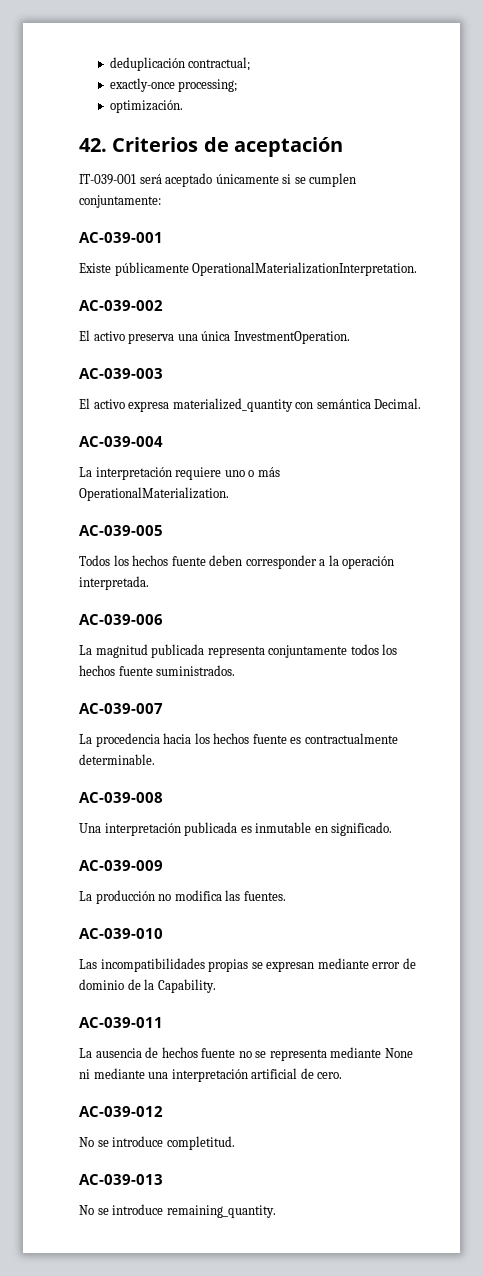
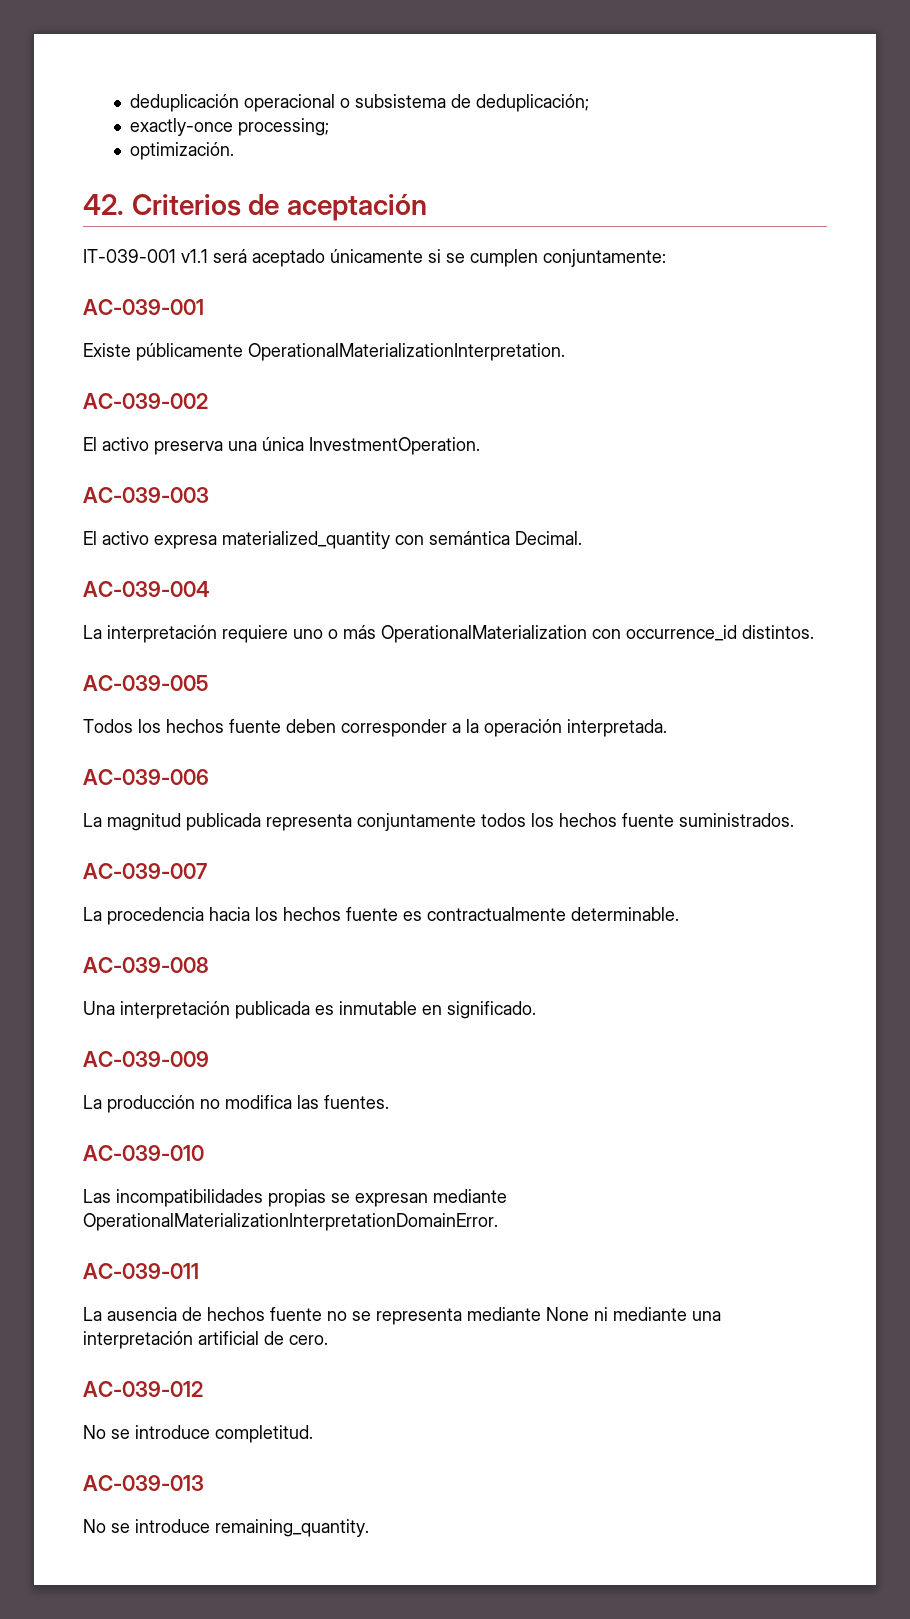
- deduplicación contractual;
+ deduplicación operacional o subsistema de deduplicación;
- IT-039-001 será aceptado únicamente si se cumplen conjuntamente:
+ IT-039-001 v1.1 será aceptado únicamente si se cumplen conjuntamente:
- La interpretación requiere uno o más OperationalMaterialization.
+ La interpretación requiere uno o más OperationalMaterialization con occurrence_id distintos.
- Las incompatibilidades propias se expresan mediante error de dominio de la Capability.
+ Las incompatibilidades propias se expresan mediante OperationalMaterializationInterpretationDomainError.

